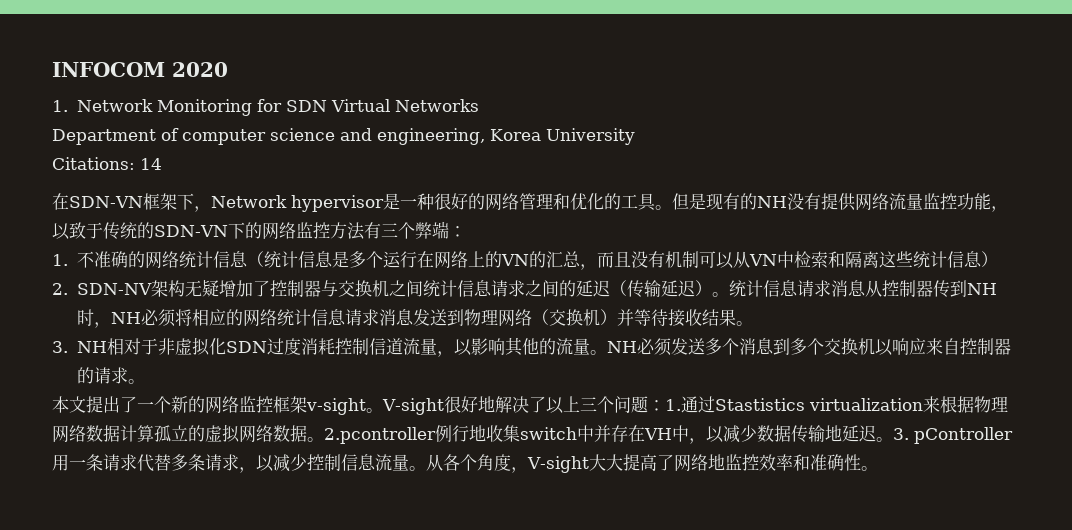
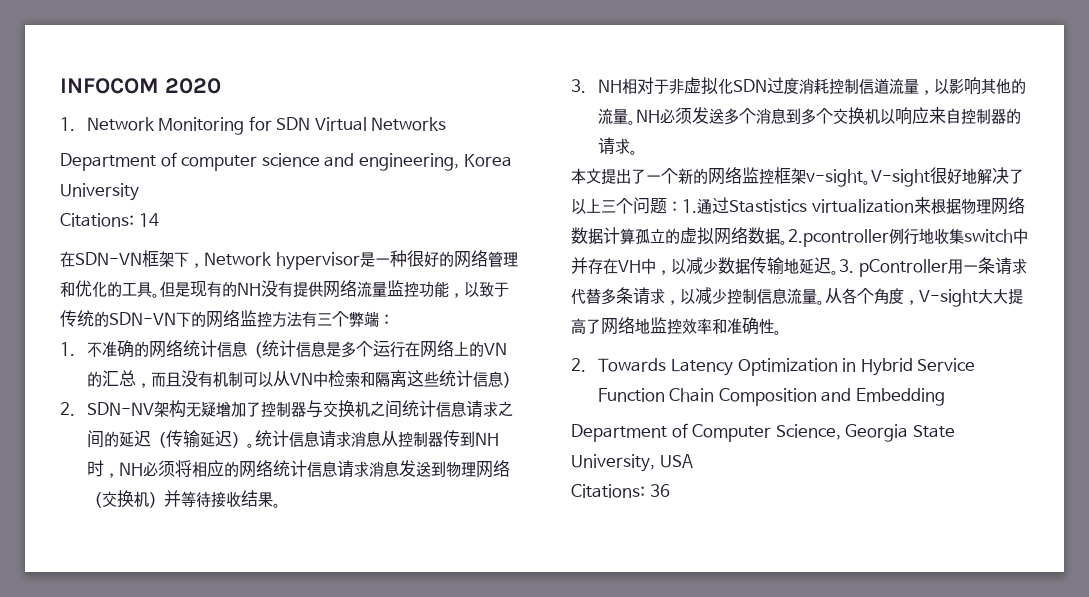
+ 2. Towards Latency Optimization in Hybrid Service Function Chain Composition and Embedding
+ Department of Computer Science, Georgia State University, USA
+ Citations: 36

